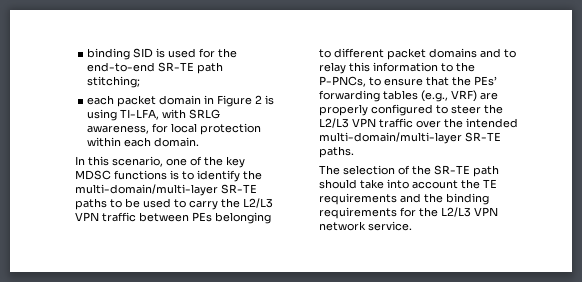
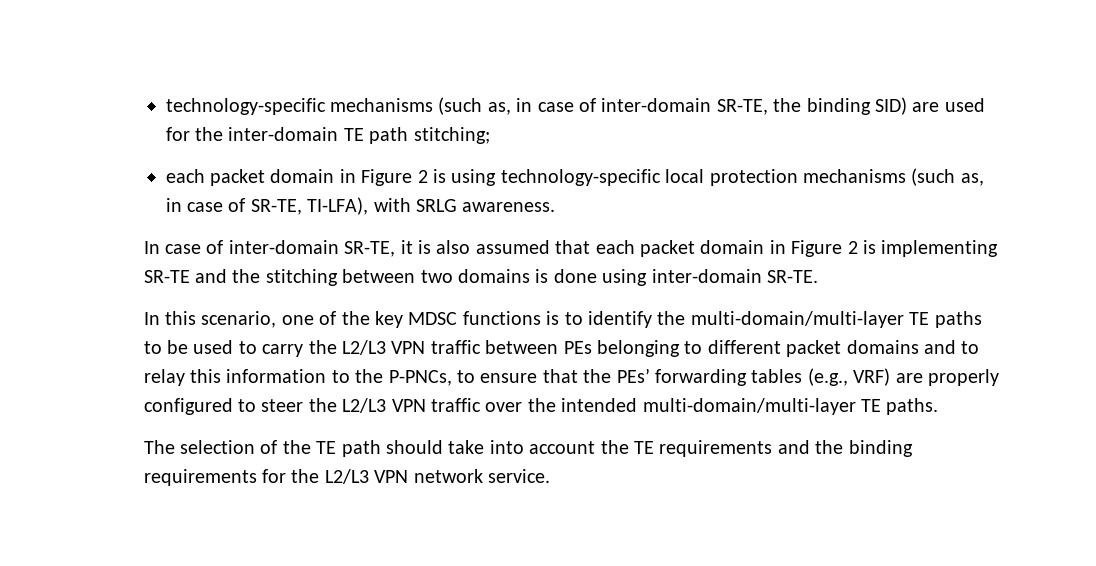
- binding SID is used for the end-to-end SR-TE path stitching;
+ technology-specific mechanisms (such as, in case of inter-domain SR-TE, the binding SID) are used for the inter-domain TE path stitching;
- each packet domain in Figure 2 is using TI-LFA, with SRLG awareness, for local protection within each domain.
+ each packet domain in Figure 2 is using technology-specific local protection mechanisms (such as, in case of SR-TE, TI-LFA), with SRLG awareness.
+ In case of inter-domain SR-TE, it is also assumed that each packet domain in Figure 2 is implementing SR-TE and the stitching between two domains is done using inter-domain SR-TE.
- In this scenario, one of the key MDSC functions is to identify the multi-domain/multi-layer SR-TE paths to be used to carry the L2/L3 VPN traffic between PEs belonging to different packet domains and to relay this information to the P-PNCs, to ensure that the PEs’ forwarding tables (e.g., VRF) are properly configured to steer the L2/L3 VPN traffic over the intended multi-domain/multi-layer SR-TE paths.
+ In this scenario, one of the key MDSC functions is to identify the multi-domain/multi-layer TE paths to be used to carry the L2/L3 VPN traffic between PEs belonging to different packet domains and to relay this information to the P-PNCs, to ensure that the PEs’ forwarding tables (e.g., VRF) are properly configured to steer the L2/L3 VPN traffic over the intended multi-domain/multi-layer TE paths.
- The selection of the SR-TE path should take into account the TE requirements and the binding requirements for the L2/L3 VPN network service.
+ The selection of the TE path should take into account the TE requirements and the binding requirements for the L2/L3 VPN network service.

